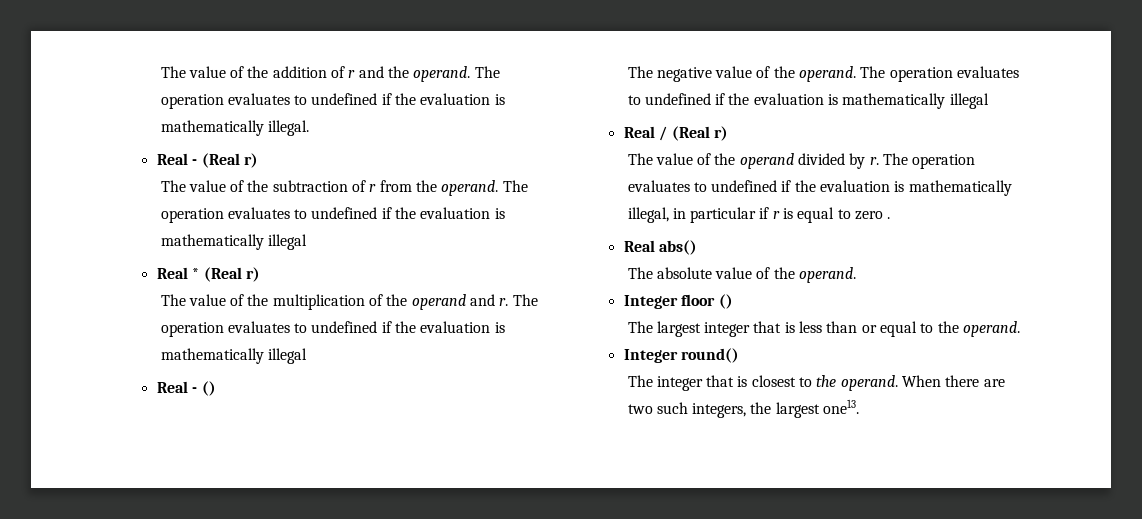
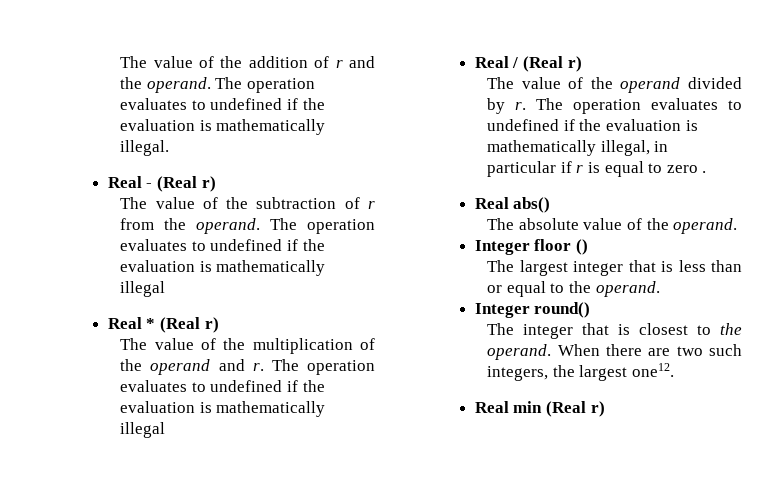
- Real - ()
- The negative value of the operand. The operation evaluates to undefined if the evaluation is mathematically illegal
- When there are two such integers, the largest one13.
+ When there are two such integers, the largest one12.
+ Real min (Real r)

